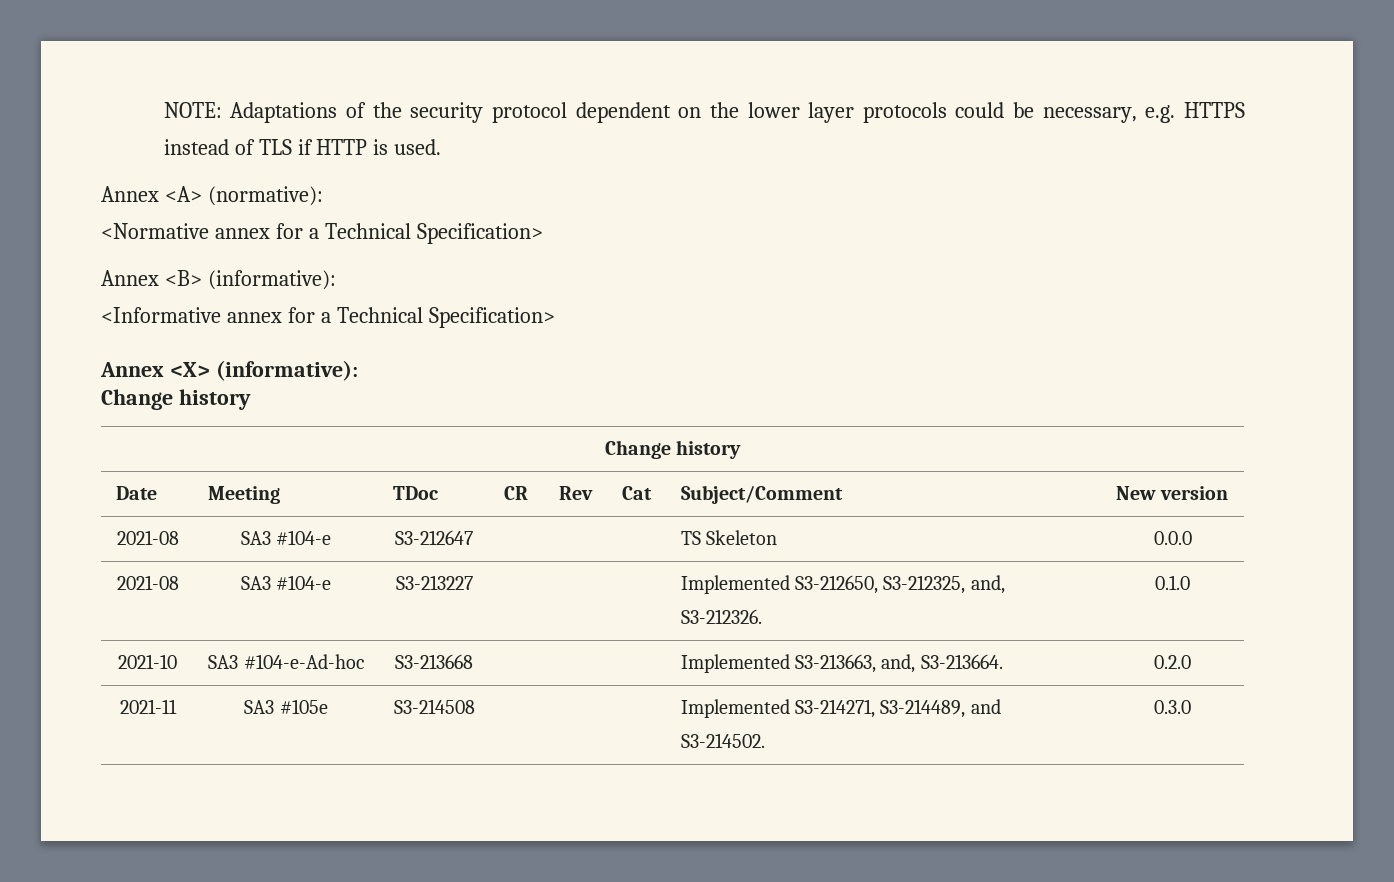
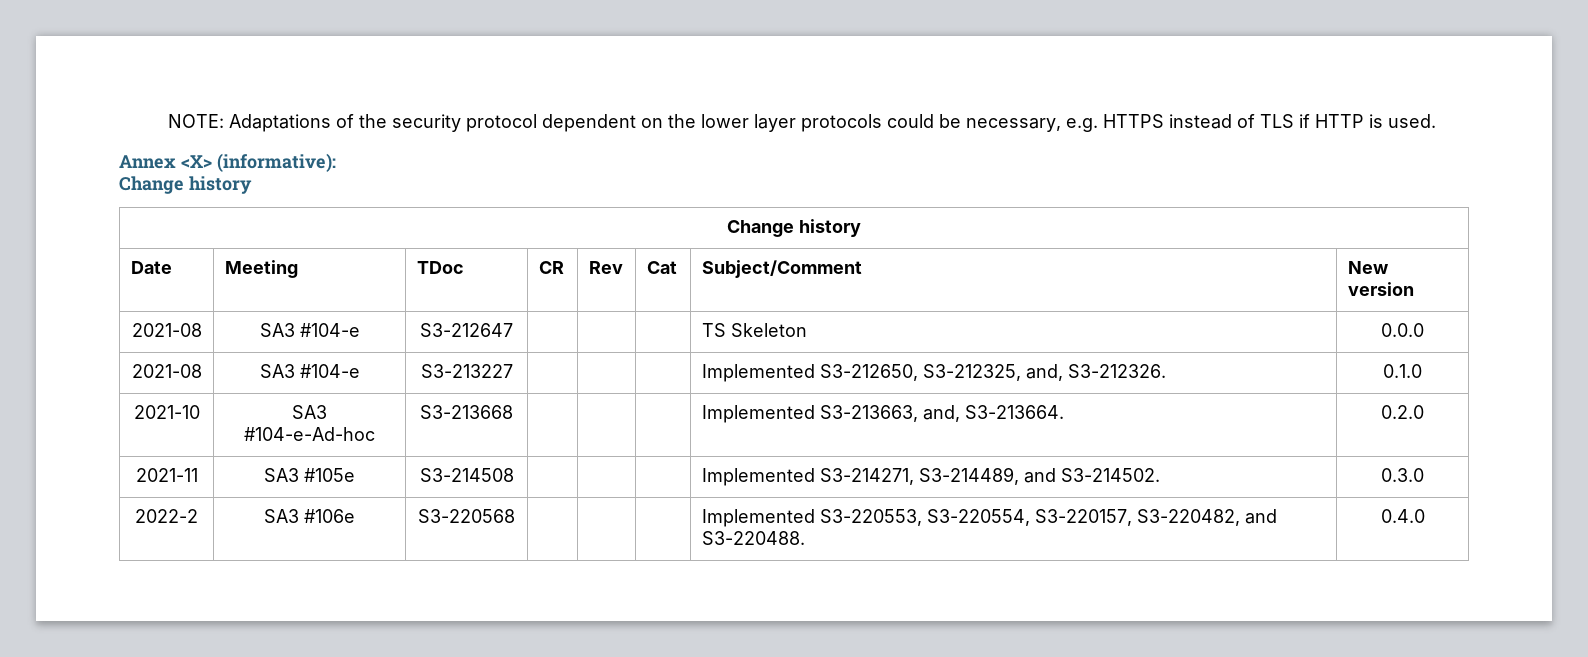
- Annex <A> (normative):
- <Normative annex for a Technical Specification>
- Annex <B> (informative):
- <Informative annex for a Technical Specification>
+ 2022-2 | SA3 #106e | S3-220568 | | | | Implemented S3-220553, S3-220554, S3-220157, S3-220482, and S3-220488. | 0.4.0

